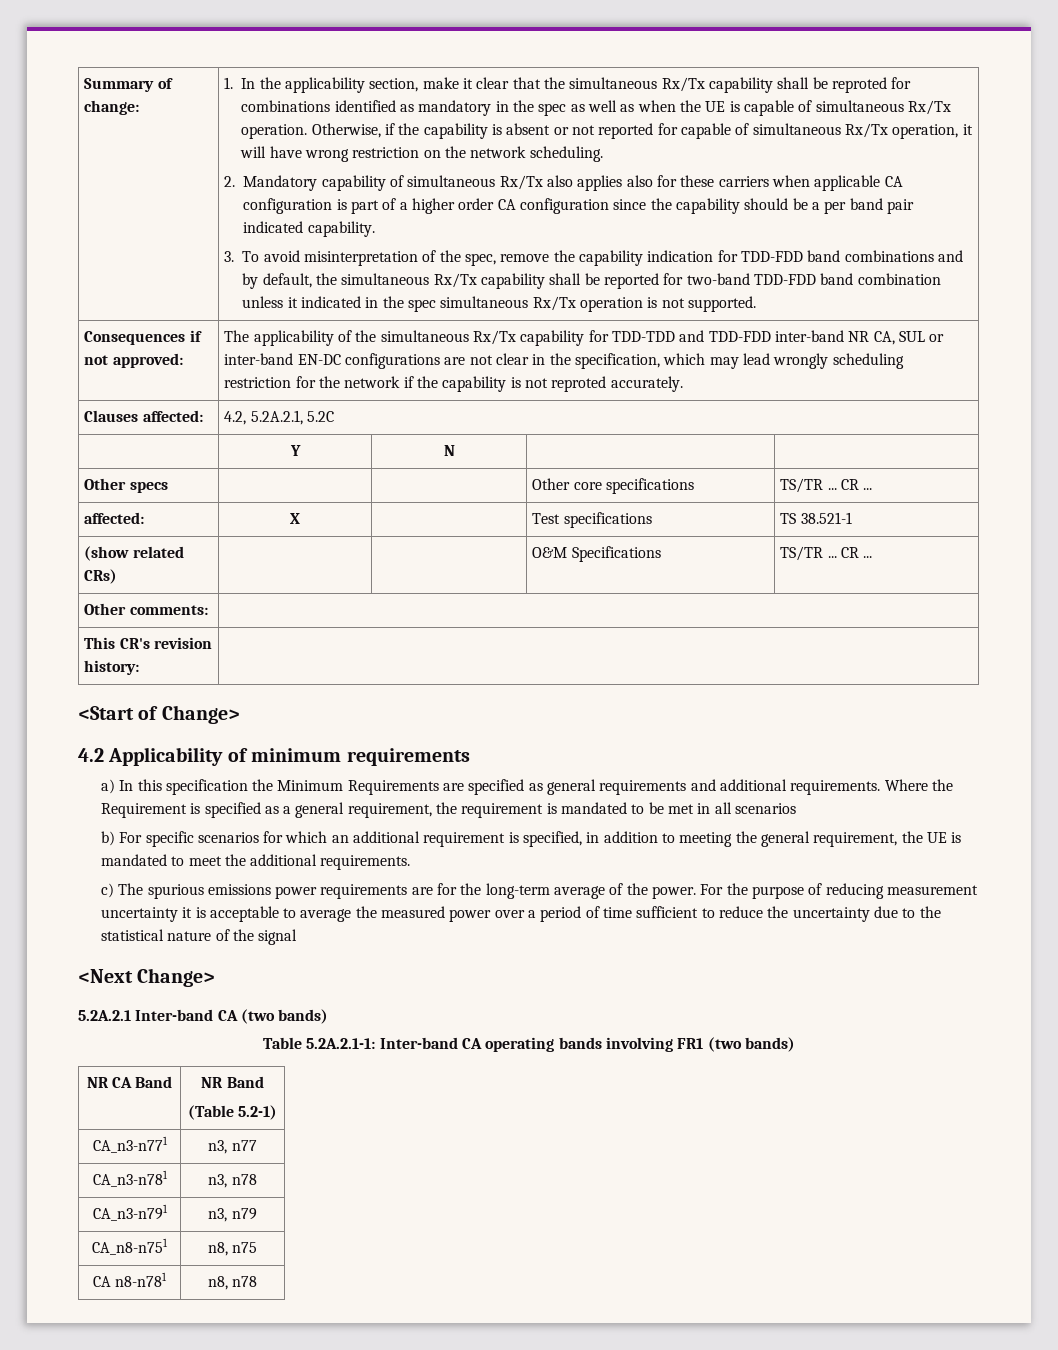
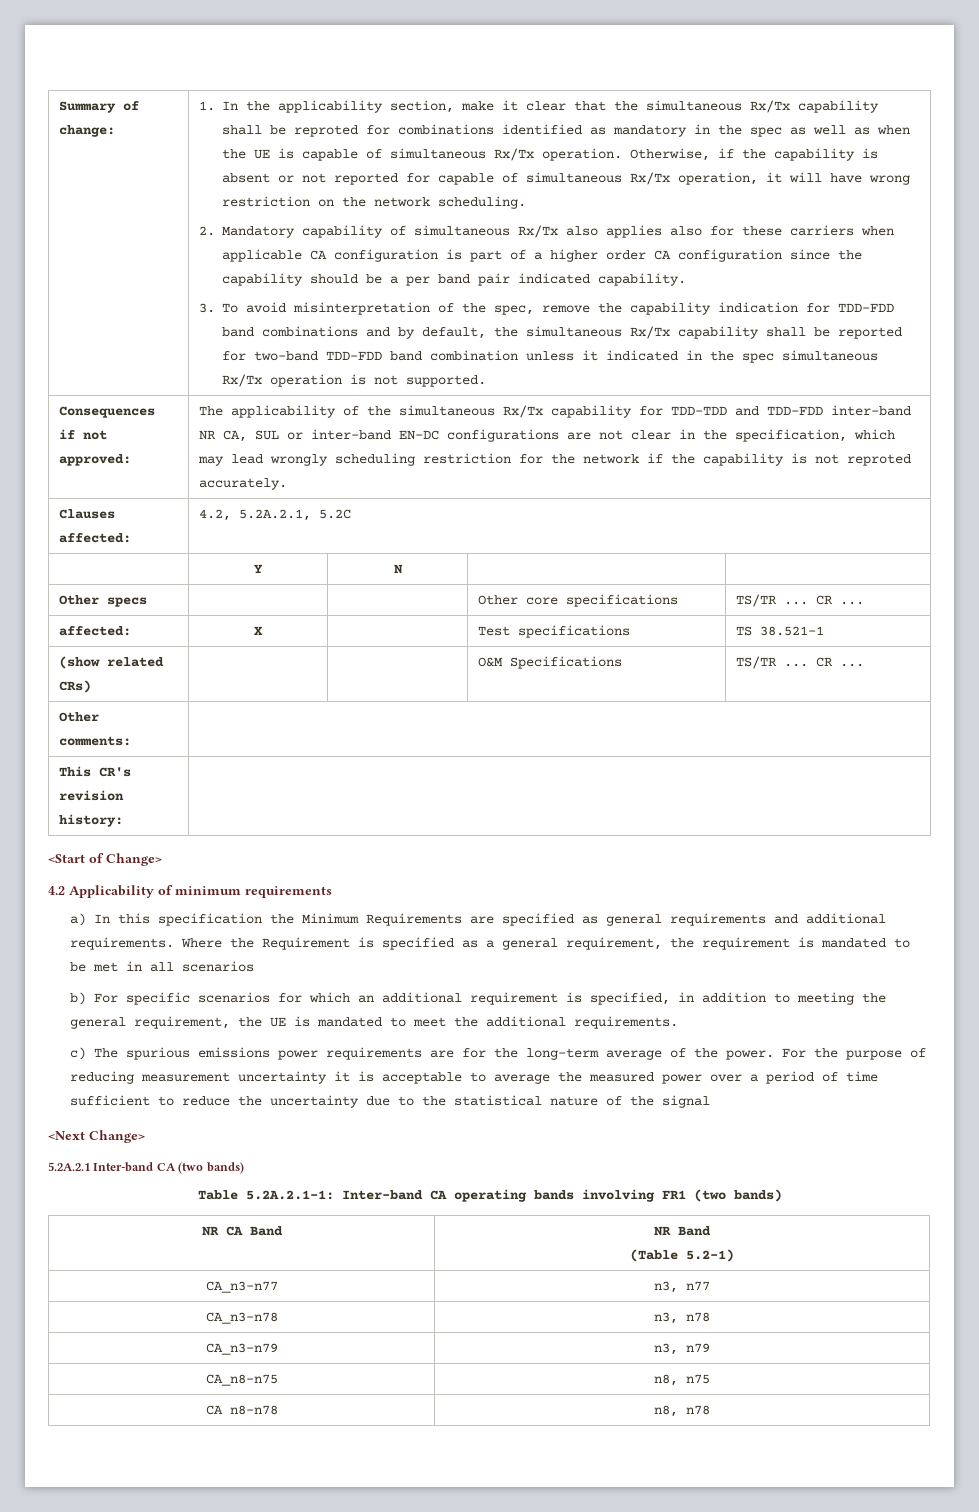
- CA_n3-n771 | n3, n77
+ CA_n3-n77 | n3, n77
- CA_n3-n781 | n3, n78
+ CA_n3-n78 | n3, n78
- CA_n3-n791 | n3, n79
+ CA_n3-n79 | n3, n79
- CA_n8-n751 | n8, n75
+ CA_n8-n75 | n8, n75
- CA n8-n781 | n8, n78
+ CA n8-n78 | n8, n78

